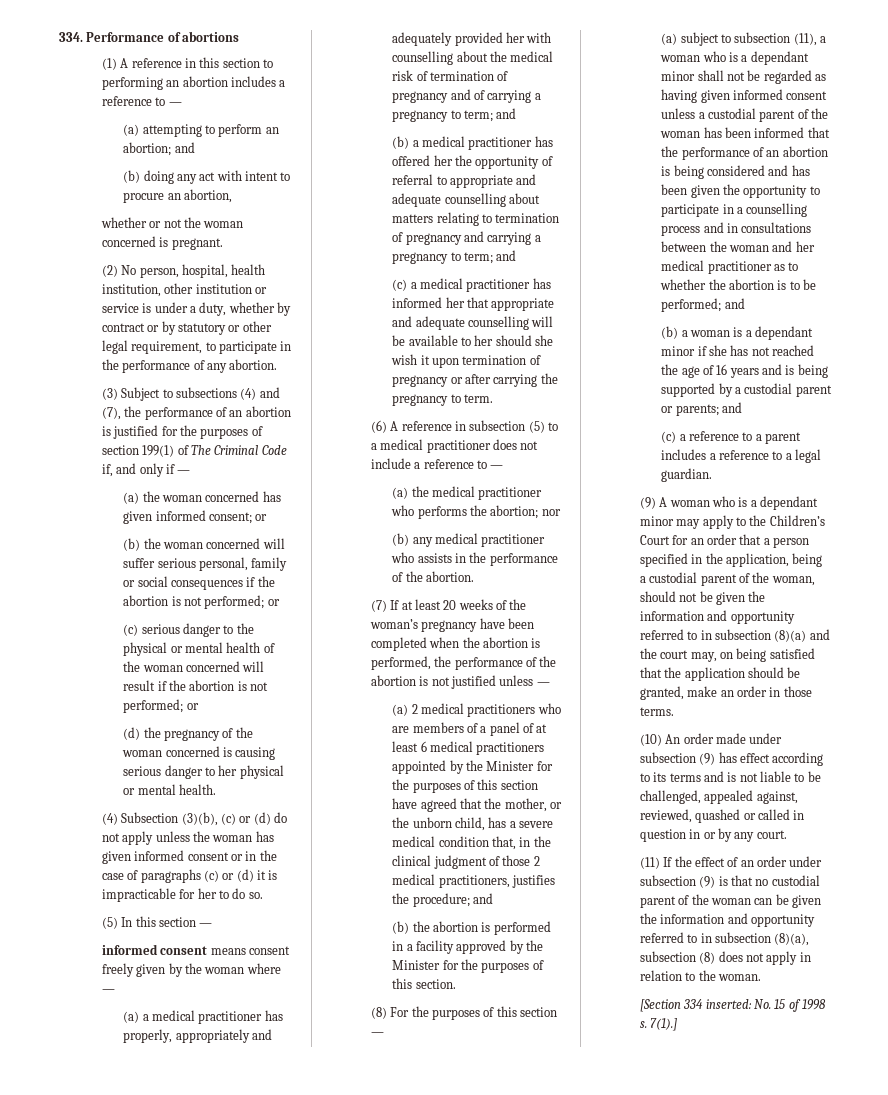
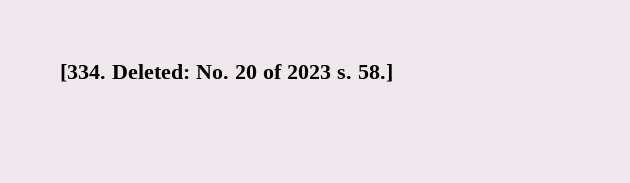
- 334. Performance of abortions
- (1) A reference in this section to performing an abortion includes a reference to —
- (a) attempting to perform an abortion; and
- (b) doing any act with intent to procure an abortion,
- whether or not the woman concerned is pregnant.
- (2) No person, hospital, health institution, other institution or service is under a duty, whether by contract or by statutory or other legal requirement, to participate in the performance of any abortion.
- (3) Subject to subsections (4) and (7), the performance of an abortion is justified for the purposes of section 199(1) of The Criminal Code if, and only if —
- (a) the woman concerned has given informed consent; or
- (b) the woman concerned will suffer serious personal, family or social consequences if the abortion is not performed; or
- (c) serious danger to the physical or mental health of the woman concerned will result if the abortion is not performed; or
- (d) the pregnancy of the woman concerned is causing serious danger to her physical or mental health.
- (4) Subsection (3)(b), (c) or (d) do not apply unless the woman has given informed consent or in the case of paragraphs (c) or (d) it is impracticable for her to do so.
- (5) In this section —
- informed consent means consent freely given by the woman where —
- (a) a medical practitioner has properly, appropriately and adequately provided her with counselling about the medical risk of termination of pregnancy and of carrying a pregnancy to term; and
- (b) a medical practitioner has offered her the opportunity of referral to appropriate and adequate counselling about matters relating to termination of pregnancy and carrying a pregnancy to term; and
- (c) a medical practitioner has informed her that appropriate and adequate counselling will be available to her should she wish it upon termination of pregnancy or after carrying the pregnancy to term.
- (6) A reference in subsection (5) to a medical practitioner does not include a reference to —
- (a) the medical practitioner who performs the abortion; nor
- (b) any medical practitioner who assists in the performance of the abortion.
- (7) If at least 20 weeks of the woman’s pregnancy have been completed when the abortion is performed, the performance of the abortion is not justified unless —
- (a) 2 medical practitioners who are members of a panel of at least 6 medical practitioners appointed by the Minister for the purposes of this section have agreed that the mother, or the unborn child, has a severe medical condition that, in the clinical judgment of those 2 medical practitioners, justifies the procedure; and
- (b) the abortion is performed in a facility approved by the Minister for the purposes of this section.
- (8) For the purposes of this section —
- (a) subject to subsection (11), a woman who is a dependant minor shall not be regarded as having given informed consent unless a custodial parent of the woman has been informed that the performance of an abortion is being considered and has been given the opportunity to participate in a counselling process and in consultations between the woman and her medical practitioner as to whether the abortion is to be performed; and
- (b) a woman is a dependant minor if she has not reached the age of 16 years and is being supported by a custodial parent or parents; and
- (c) a reference to a parent includes a reference to a legal guardian.
- (9) A woman who is a dependant minor may apply to the Children’s Court for an order that a person specified in the application, being a custodial parent of the woman, should not be given the information and opportunity referred to in subsection (8)(a) and the court may, on being satisfied that the application should be granted, make an order in those terms.
- (10) An order made under subsection (9) has effect according to its terms and is not liable to be challenged, appealed against, reviewed, quashed or called in question in or by any court.
- (11) If the effect of an order under subsection (9) is that no custodial parent of the woman can be given the information and opportunity referred to in subsection (8)(a), subsection (8) does not apply in relation to the woman.
- [Section 334 inserted: No. 15 of 1998 s. 7(1).]
+ [334. Deleted: No. 20 of 2023 s. 58.]

